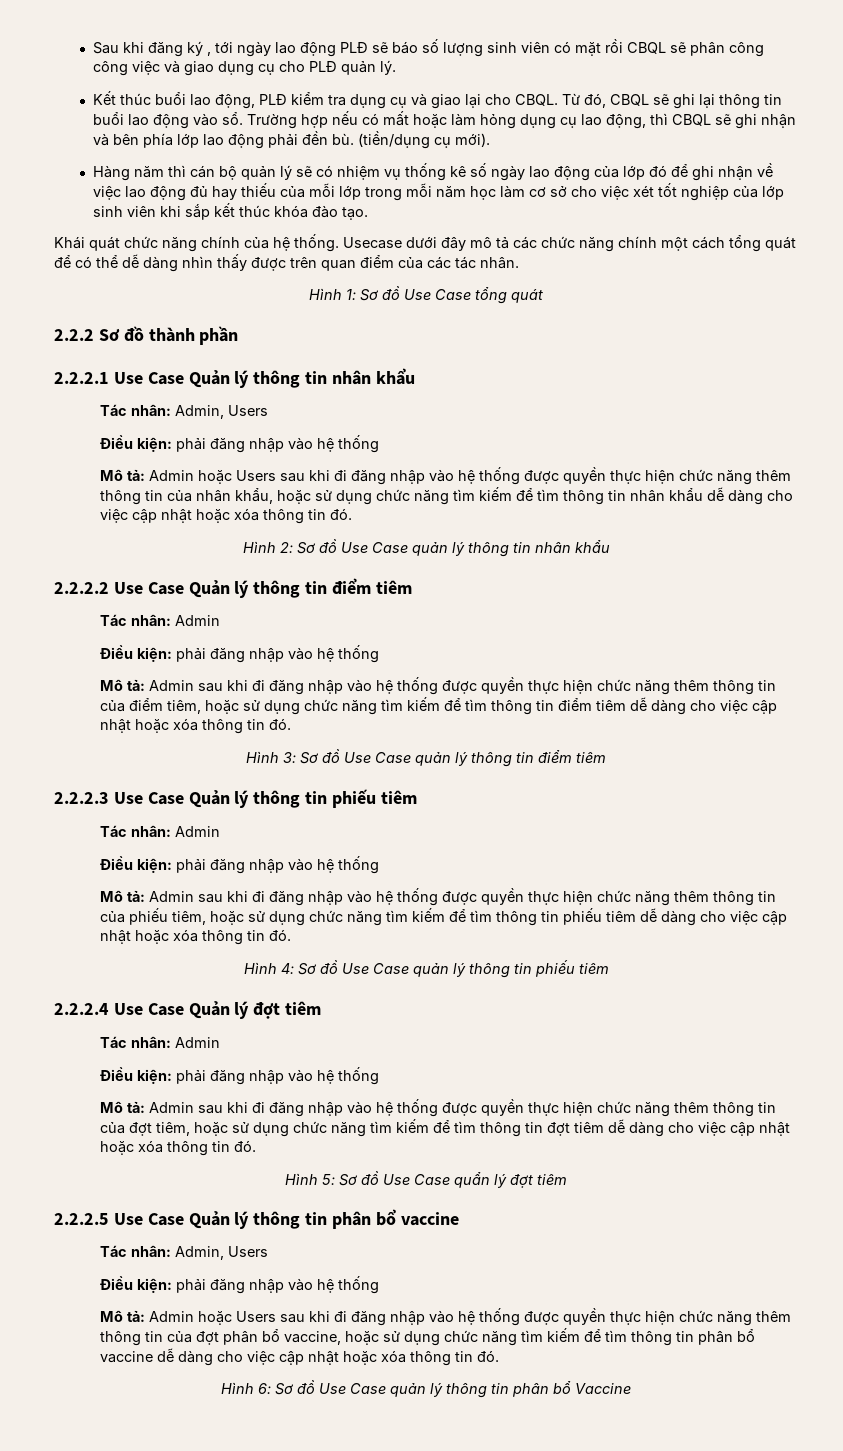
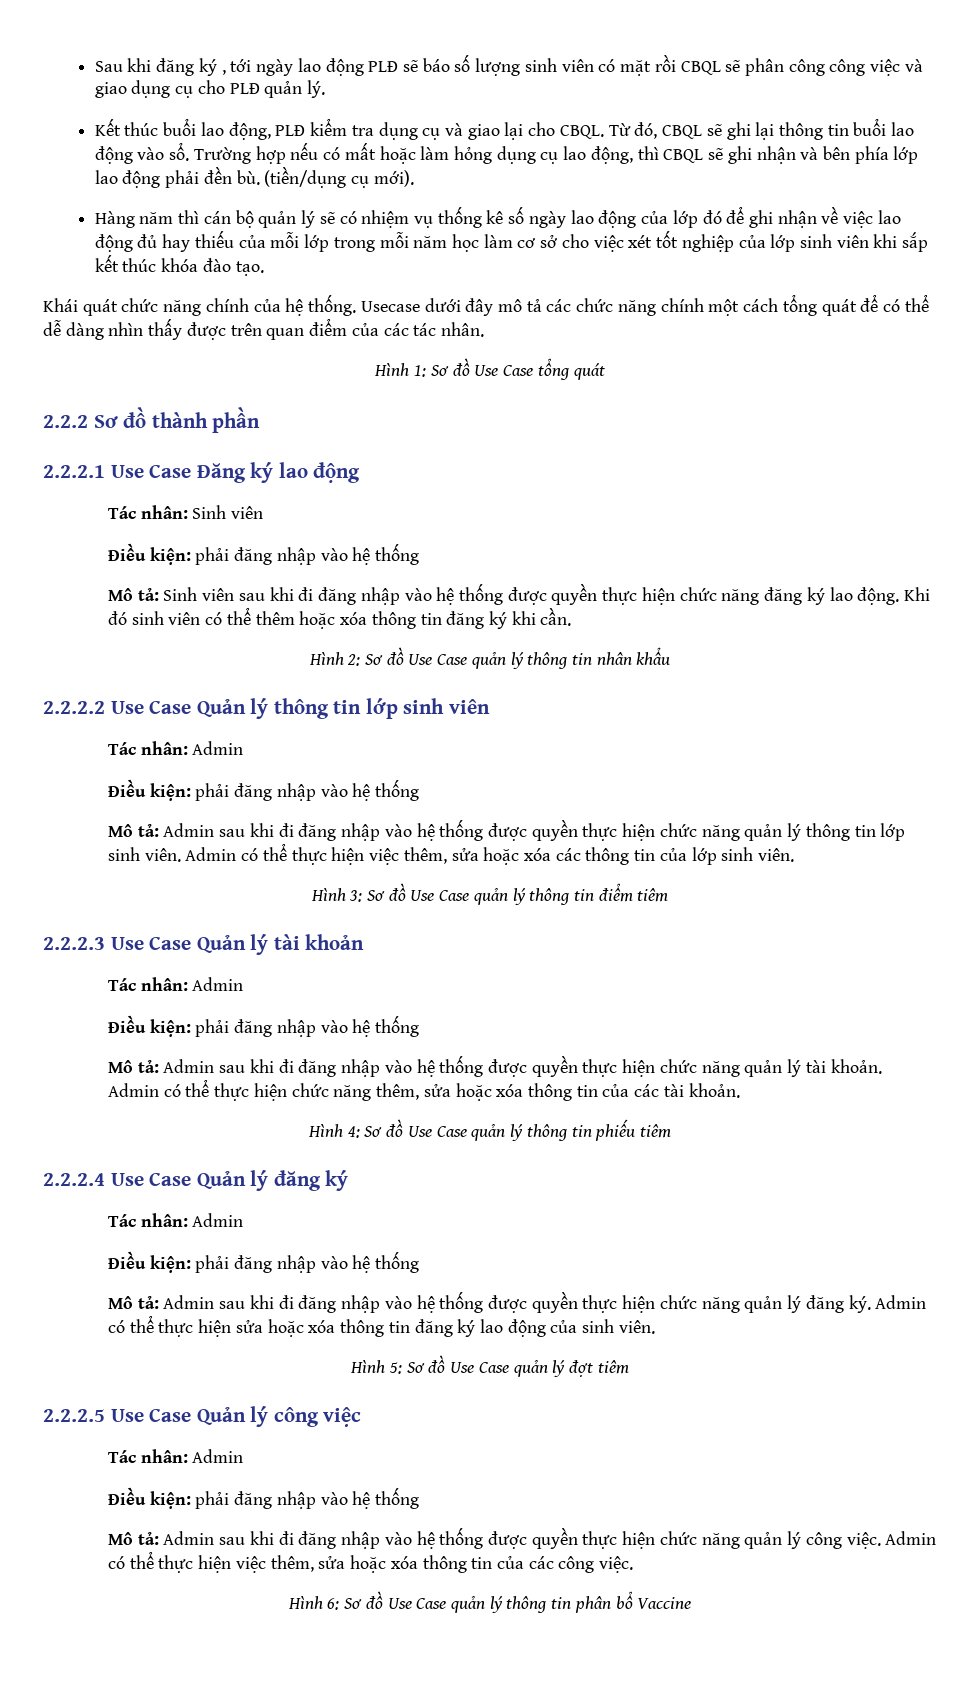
- 2.2.2.1 Use Case Quản lý thông tin nhân khẩu
- Tác nhân: Admin, Users
+ 2.2.2.1 Use Case Đăng ký lao động
+ Tác nhân: Sinh viên
- Mô tả: Admin hoặc Users sau khi đi đăng nhập vào hệ thống được quyền thực hiện chức năng thêm thông tin của nhân khẩu, hoặc sử dụng chức năng tìm kiếm để tìm thông tin nhân khẩu dễ dàng cho việc cập nhật hoặc xóa thông tin đó.
+ Mô tả: Sinh viên sau khi đi đăng nhập vào hệ thống được quyền thực hiện chức năng đăng ký lao động. Khi đó sinh viên có thể thêm hoặc xóa thông tin đăng ký khi cần.
- 2.2.2.2 Use Case Quản lý thông tin điểm tiêm
+ 2.2.2.2 Use Case Quản lý thông tin lớp sinh viên
- Mô tả: Admin sau khi đi đăng nhập vào hệ thống được quyền thực hiện chức năng thêm thông tin của điểm tiêm, hoặc sử dụng chức năng tìm kiếm để tìm thông tin điểm tiêm dễ dàng cho việc cập nhật hoặc xóa thông tin đó.
+ Mô tả: Admin sau khi đi đăng nhập vào hệ thống được quyền thực hiện chức năng quản lý thông tin lớp sinh viên. Admin có thể thực hiện việc thêm, sửa hoặc xóa các thông tin của lớp sinh viên.
- 2.2.2.3 Use Case Quản lý thông tin phiếu tiêm
+ 2.2.2.3 Use Case Quản lý tài khoản
- Mô tả: Admin sau khi đi đăng nhập vào hệ thống được quyền thực hiện chức năng thêm thông tin của phiếu tiêm, hoặc sử dụng chức năng tìm kiếm để tìm thông tin phiếu tiêm dễ dàng cho việc cập nhật hoặc xóa thông tin đó.
+ Mô tả: Admin sau khi đi đăng nhập vào hệ thống được quyền thực hiện chức năng quản lý tài khoản. Admin có thể thực hiện chức năng thêm, sửa hoặc xóa thông tin của các tài khoản.
- 2.2.2.4 Use Case Quản lý đợt tiêm
+ 2.2.2.4 Use Case Quản lý đăng ký
- Mô tả: Admin sau khi đi đăng nhập vào hệ thống được quyền thực hiện chức năng thêm thông tin của đợt tiêm, hoặc sử dụng chức năng tìm kiếm để tìm thông tin đợt tiêm dễ dàng cho việc cập nhật hoặc xóa thông tin đó.
+ Mô tả: Admin sau khi đi đăng nhập vào hệ thống được quyền thực hiện chức năng quản lý đăng ký. Admin có thể thực hiện sửa hoặc xóa thông tin đăng ký lao động của sinh viên.
- Hình 5: Sơ đồ Use Case quẩn lý đợt tiêm
+ Hình 5: Sơ đồ Use Case quản lý đợt tiêm
- 2.2.2.5 Use Case Quản lý thông tin phân bổ vaccine
- Tác nhân: Admin, Users
+ 2.2.2.5 Use Case Quản lý công việc
+ Tác nhân: Admin
- Mô tả: Admin hoặc Users sau khi đi đăng nhập vào hệ thống được quyền thực hiện chức năng thêm thông tin của đợt phân bổ vaccine, hoặc sử dụng chức năng tìm kiếm để tìm thông tin phân bổ vaccine dễ dàng cho việc cập nhật hoặc xóa thông tin đó.
+ Mô tả: Admin sau khi đi đăng nhập vào hệ thống được quyền thực hiện chức năng quản lý công việc. Admin có thể thực hiện việc thêm, sửa hoặc xóa thông tin của các công việc.

